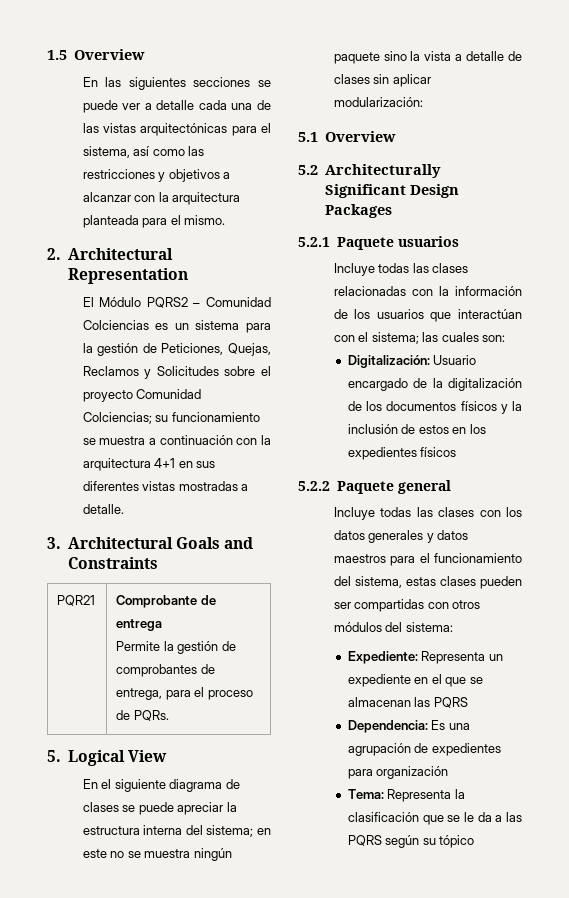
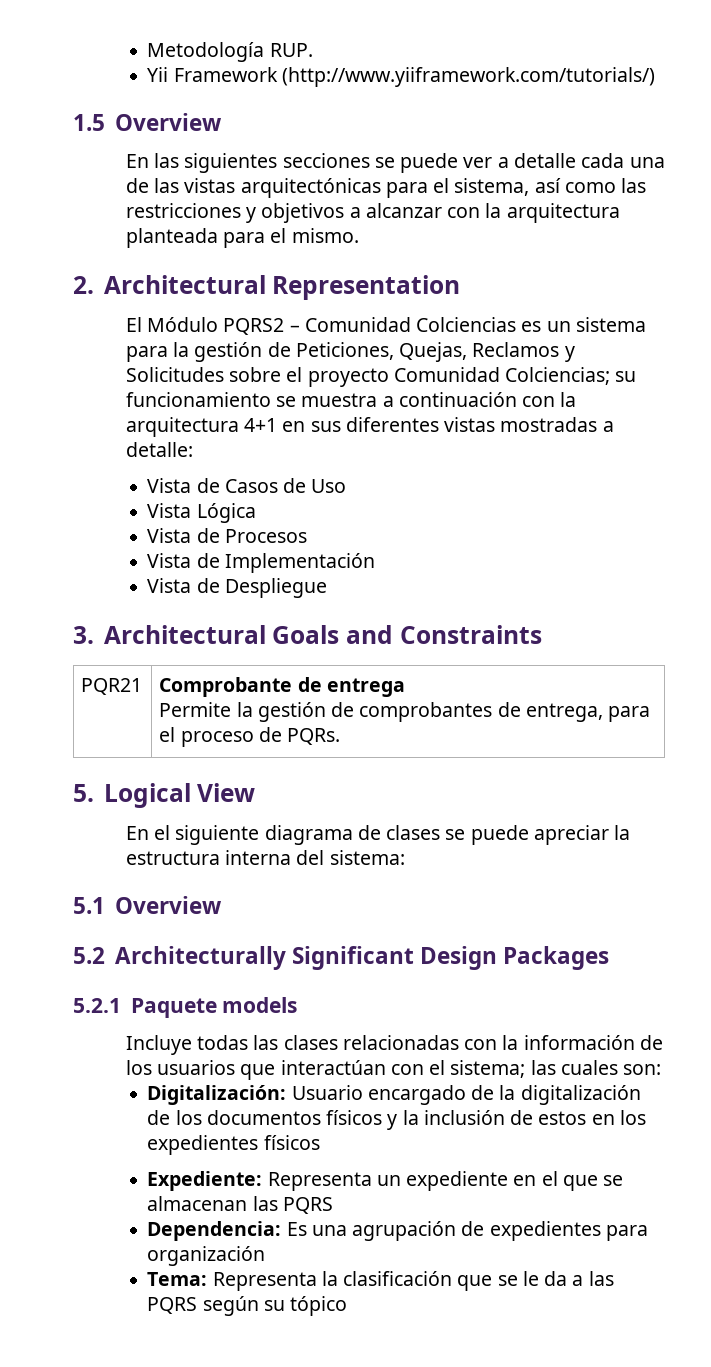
+ Metodología RUP.
+ Yii Framework (http://www.yiiframework.com/tutorials/)
- El Módulo PQRS2 – Comunidad Colciencias es un sistema para la gestión de Peticiones, Quejas, Reclamos y Solicitudes sobre el proyecto Comunidad Colciencias; su funcionamiento se muestra a continuación con la arquitectura 4+1 en sus diferentes vistas mostradas a detalle.
+ El Módulo PQRS2 – Comunidad Colciencias es un sistema para la gestión de Peticiones, Quejas, Reclamos y Solicitudes sobre el proyecto Comunidad Colciencias; su funcionamiento se muestra a continuación con la arquitectura 4+1 en sus diferentes vistas mostradas a detalle:
+ Vista de Casos de Uso
+ Vista Lógica
+ Vista de Procesos
+ Vista de Implementación
+ Vista de Despliegue
- En el siguiente diagrama de clases se puede apreciar la estructura interna del sistema; en este no se muestra ningún paquete sino la vista a detalle de clases sin aplicar modularización:
+ En el siguiente diagrama de clases se puede apreciar la estructura interna del sistema:
- 5.2.1 Paquete usuarios
+ 5.2.1 Paquete models
- 5.2.2 Paquete general
- Incluye todas las clases con los datos generales y datos maestros para el funcionamiento del sistema, estas clases pueden ser compartidas con otros módulos del sistema:

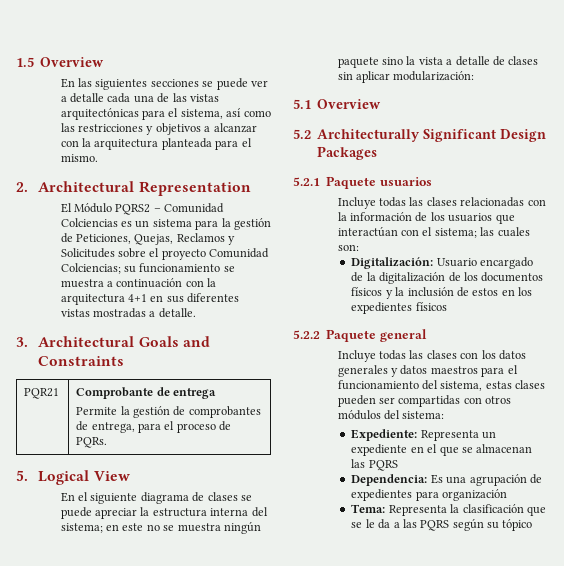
- Metodología RUP.
- Yii Framework (http://www.yiiframework.com/tutorials/)
- El Módulo PQRS2 – Comunidad Colciencias es un sistema para la gestión de Peticiones, Quejas, Reclamos y Solicitudes sobre el proyecto Comunidad Colciencias; su funcionamiento se muestra a continuación con la arquitectura 4+1 en sus diferentes vistas mostradas a detalle:
- Vista de Casos de Uso
- Vista Lógica
- Vista de Procesos
- Vista de Implementación
- Vista de Despliegue
+ El Módulo PQRS2 – Comunidad Colciencias es un sistema para la gestión de Peticiones, Quejas, Reclamos y Solicitudes sobre el proyecto Comunidad Colciencias; su funcionamiento se muestra a continuación con la arquitectura 4+1 en sus diferentes vistas mostradas a detalle.
- En el siguiente diagrama de clases se puede apreciar la estructura interna del sistema:
+ En el siguiente diagrama de clases se puede apreciar la estructura interna del sistema; en este no se muestra ningún paquete sino la vista a detalle de clases sin aplicar modularización:
- 5.2.1 Paquete models
+ 5.2.1 Paquete usuarios
+ 5.2.2 Paquete general
+ Incluye todas las clases con los datos generales y datos maestros para el funcionamiento del sistema, estas clases pueden ser compartidas con otros módulos del sistema:

